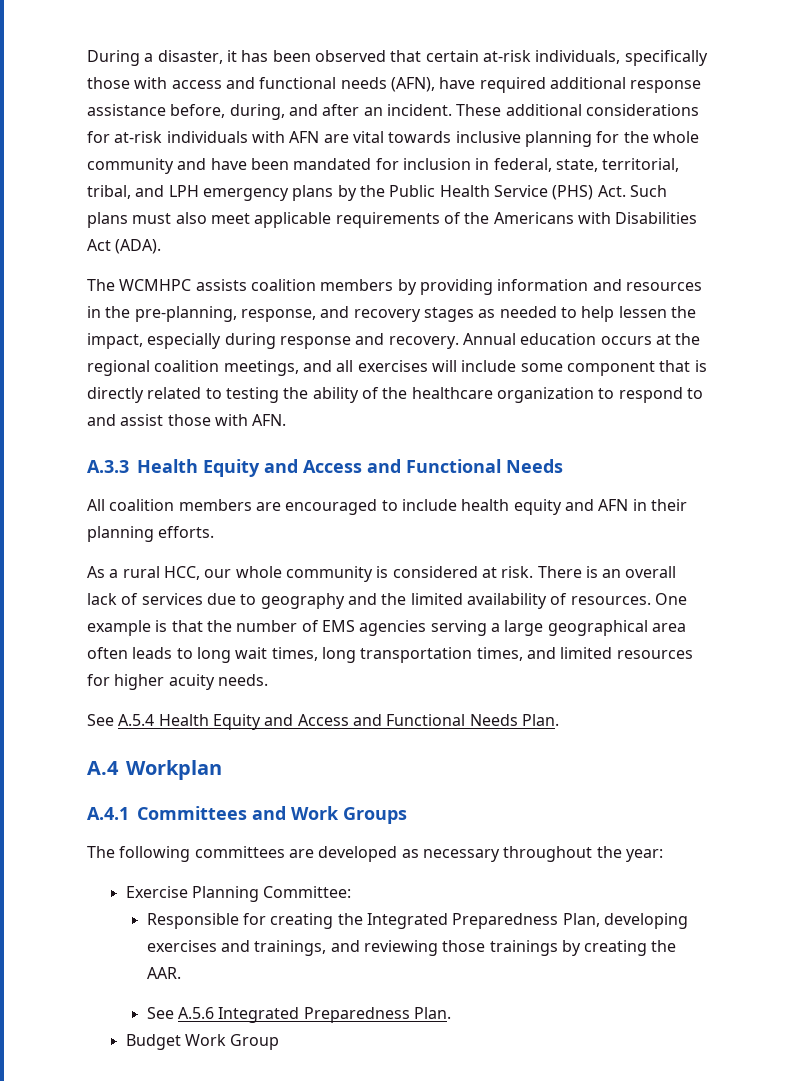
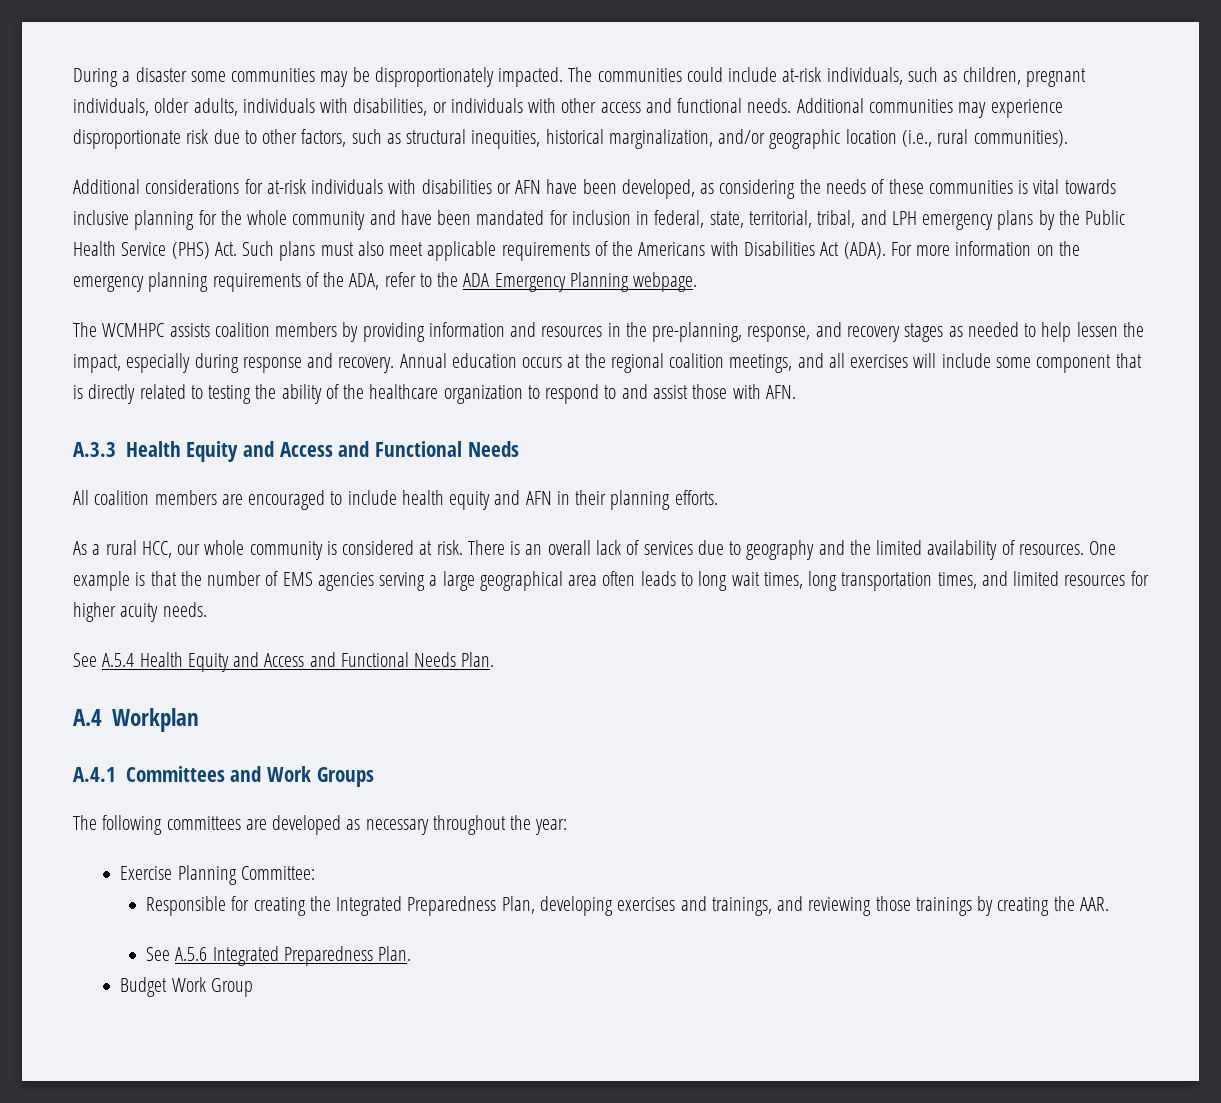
- During a disaster, it has been observed that certain at-risk individuals, specifically those with access and functional needs (AFN), have required additional response assistance before, during, and after an incident. These additional considerations for at-risk individuals with AFN are vital towards inclusive planning for the whole community and have been mandated for inclusion in federal, state, territorial, tribal, and LPH emergency plans by the Public Health Service (PHS) Act. Such plans must also meet applicable requirements of the Americans with Disabilities Act (ADA).
+ During a disaster some communities may be disproportionately impacted. The communities could include at-risk individuals, such as children, pregnant individuals, older adults, individuals with disabilities, or individuals with other access and functional needs. Additional communities may experience disproportionate risk due to other factors, such as structural inequities, historical marginalization, and/or geographic location (i.e., rural communities).
+ Additional considerations for at-risk individuals with disabilities or AFN have been developed, as considering the needs of these communities is vital towards inclusive planning for the whole community and have been mandated for inclusion in federal, state, territorial, tribal, and LPH emergency plans by the Public Health Service (PHS) Act. Such plans must also meet applicable requirements of the Americans with Disabilities Act (ADA). For more information on the emergency planning requirements of the ADA, refer to the ADA Emergency Planning webpage.

